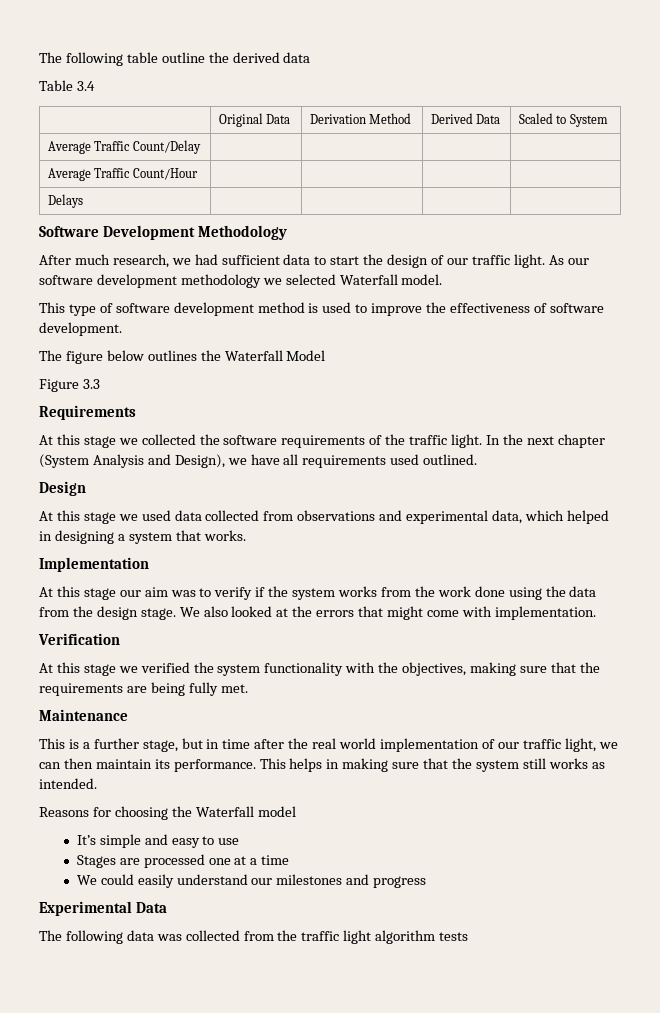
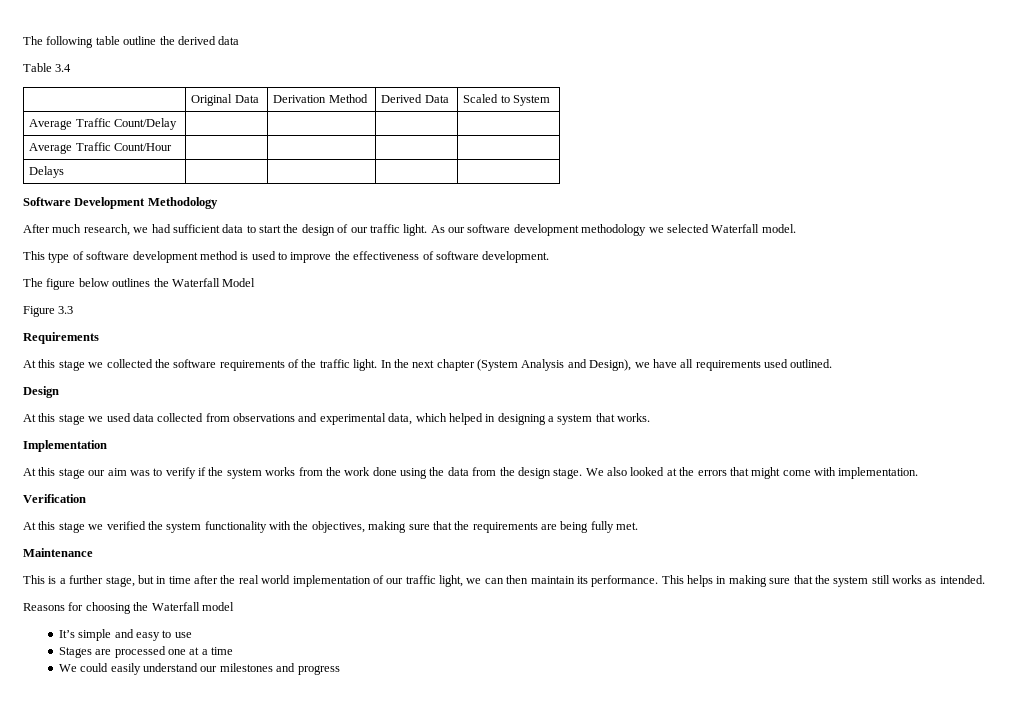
- Experimental Data
- The following data was collected from the traffic light algorithm tests

